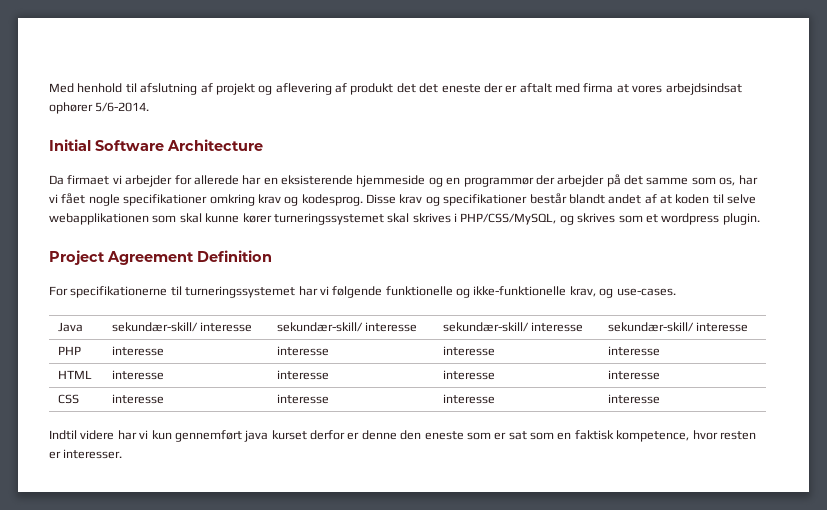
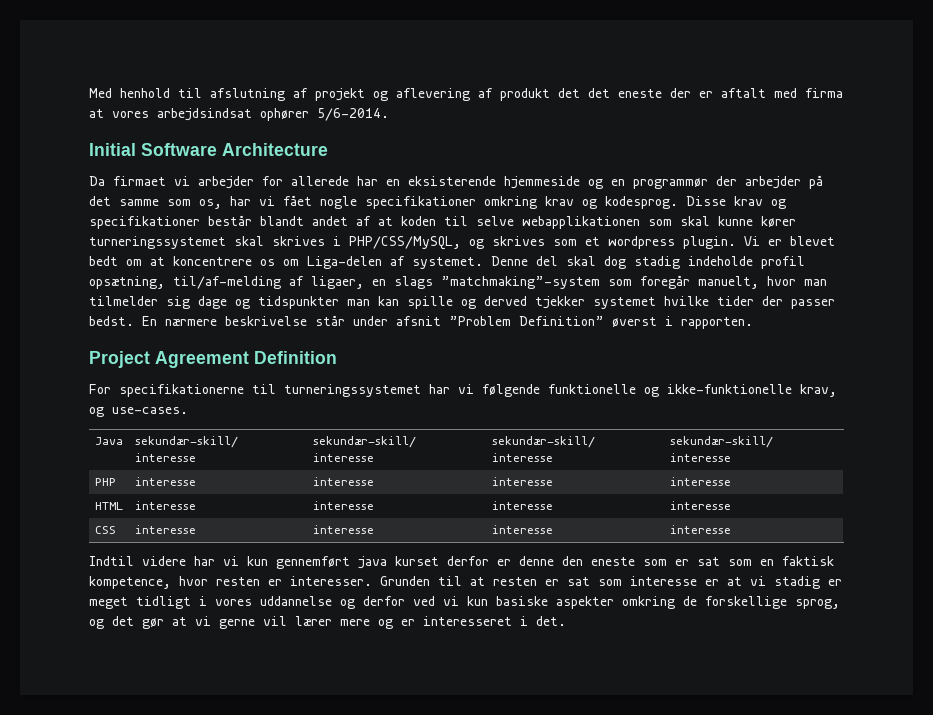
+ Vi er blevet bedt om at koncentrere os om Liga-delen af systemet. Denne del skal dog stadig indeholde profil opsætning, til/af-melding af ligaer, en slags ”matchmaking”-system som foregår manuelt, hvor man tilmelder sig dage og tidspunkter man kan spille og derved tjekker systemet hvilke tider der passer bedst. En nærmere beskrivelse står under afsnit ”Problem Definition” øverst i rapporten.
+ Grunden til at resten er sat som interesse er at vi stadig er meget tidligt i vores uddannelse og derfor ved vi kun basiske aspekter omkring de forskellige sprog, og det gør at vi gerne vil lærer mere og er interesseret i det.

